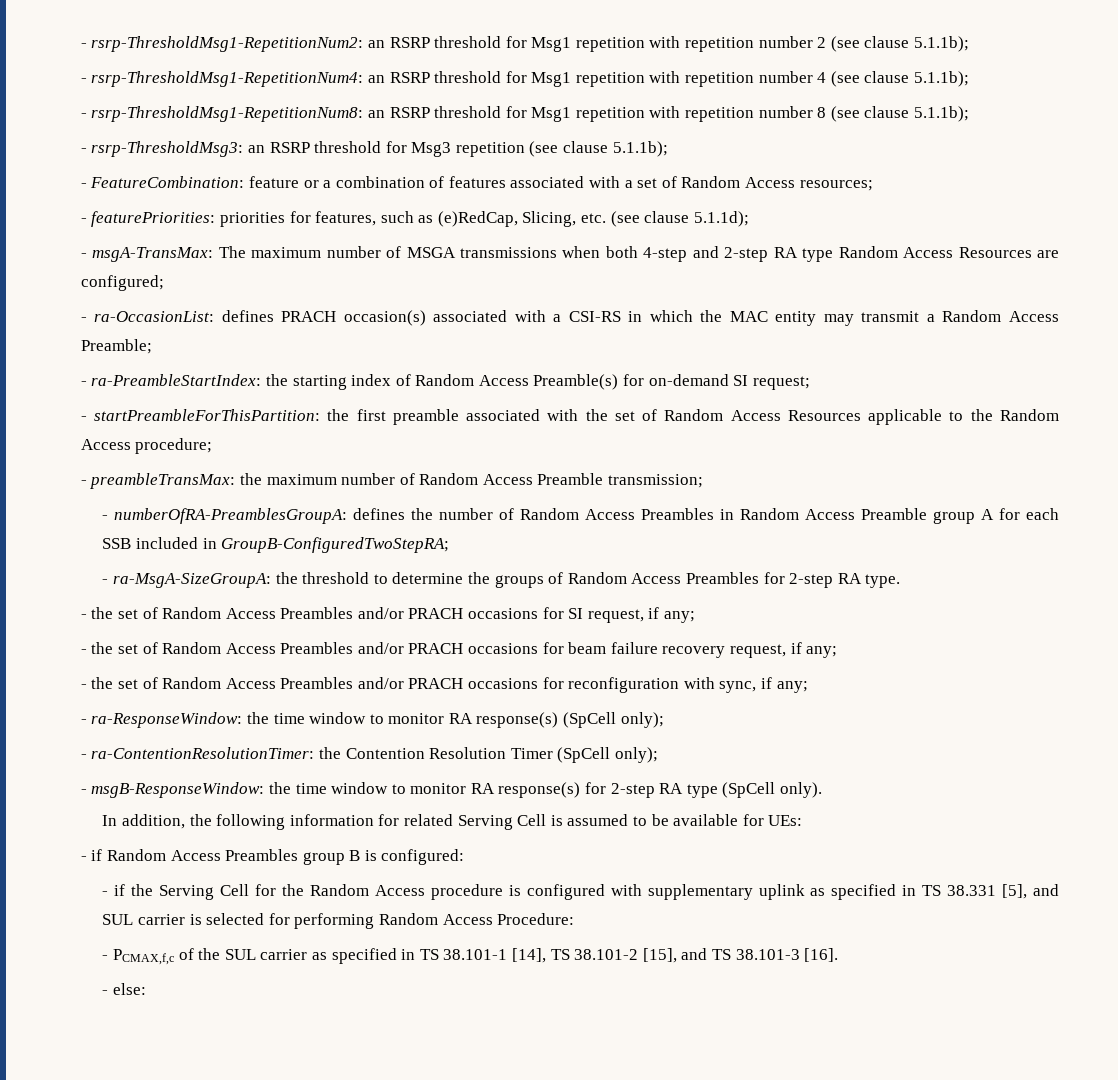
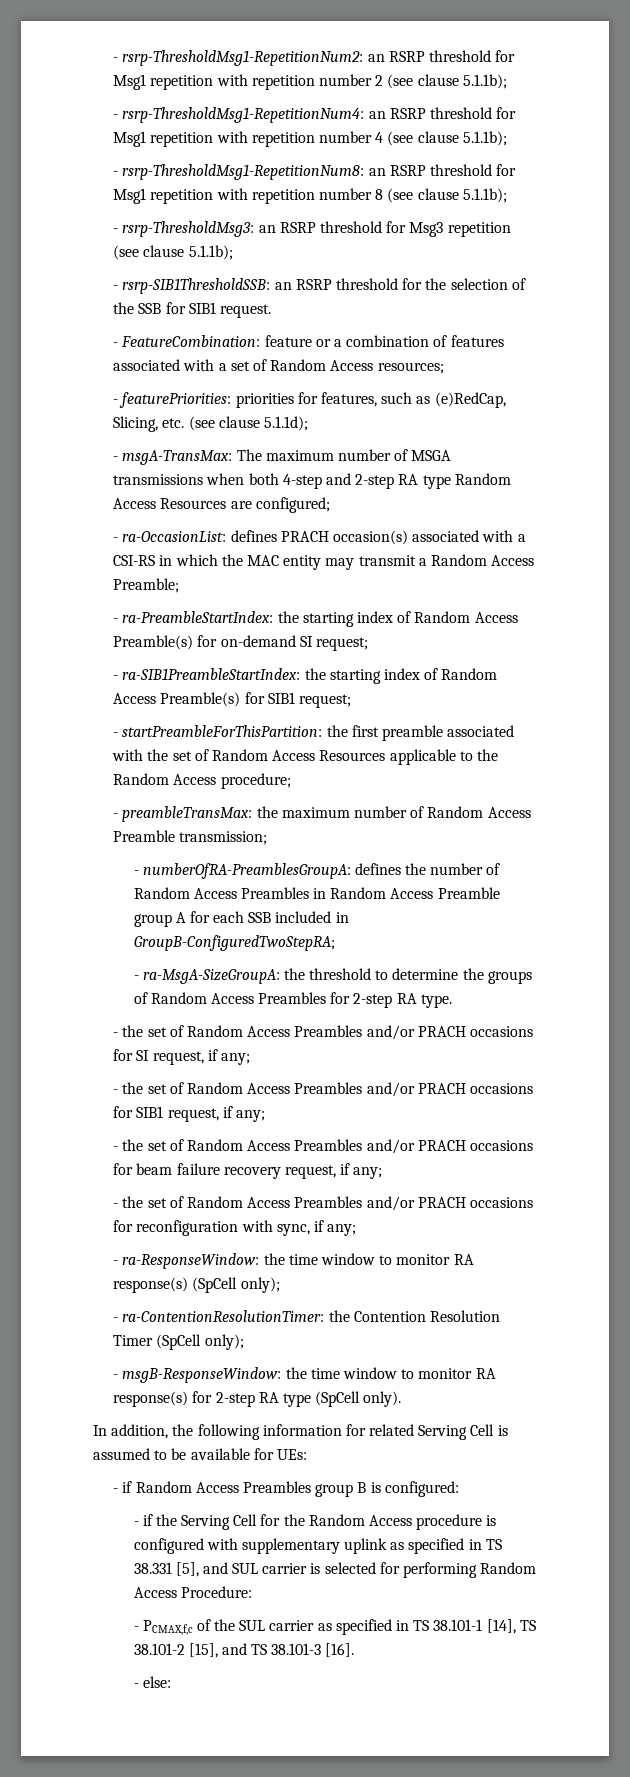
+ - rsrp-SIB1ThresholdSSB: an RSRP threshold for the selection of the SSB for SIB1 request.
+ - ra-SIB1PreambleStartIndex: the starting index of Random Access Preamble(s) for SIB1 request;
+ - the set of Random Access Preambles and/or PRACH occasions for SIB1 request, if any;

